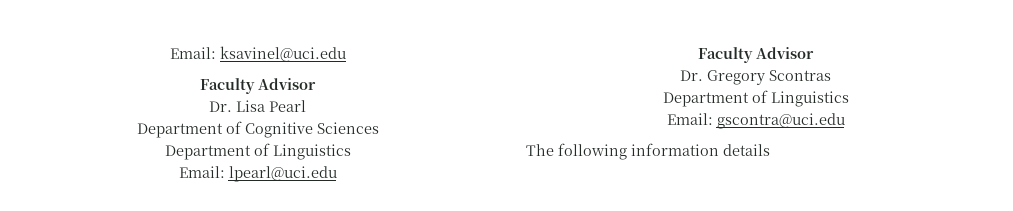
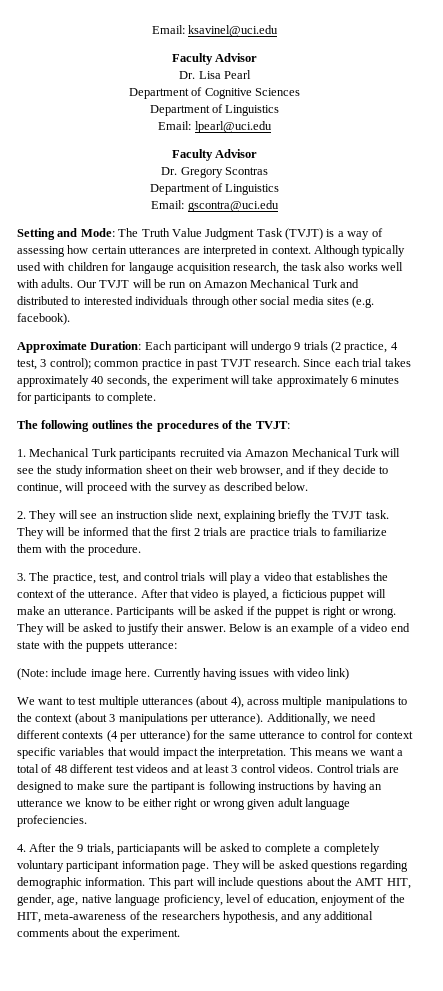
- The following information details
+ Setting and Mode: The Truth Value Judgment Task (TVJT) is a way of assessing how certain utterances are interpreted in context. Although typically used with children for langauge acquisition research, the task also works well with adults. Our TVJT will be run on Amazon Mechanical Turk and distributed to interested individuals through other social media sites (e.g. facebook).
+ Approximate Duration: Each participant will undergo 9 trials (2 practice, 4 test, 3 control); common practice in past TVJT research. Since each trial takes approximately 40 seconds, the experiment will take approximately 6 minutes for participants to complete.
+ The following outlines the procedures of the TVJT:
+ 1. Mechanical Turk participants recruited via Amazon Mechanical Turk will see the study information sheet on their web browser, and if they decide to continue, will proceed with the survey as described below.
+ 2. They will see an instruction slide next, explaining briefly the TVJT task. They will be informed that the first 2 trials are practice trials to familiarize them with the procedure.
+ 3. The practice, test, and control trials will play a video that establishes the context of the utterance. After that video is played, a ficticious puppet will make an utterance. Participants will be asked if the puppet is right or wrong. They will be asked to justify their answer. Below is an example of a video end state with the puppets utterance:
+ (Note: include image here. Currently having issues with video link)
+ We want to test multiple utterances (about 4), across multiple manipulations to the context (about 3 manipulations per utterance). Additionally, we need different contexts (4 per utterance) for the same utterance to control for context specific variables that would impact the interpretation. This means we want a total of 48 different test videos and at least 3 control videos. Control trials are designed to make sure the partipant is following instructions by having an utterance we know to be either right or wrong given adult language profeciencies.
+ 4. After the 9 trials, particiapants will be asked to complete a completely voluntary participant information page. They will be asked questions regarding demographic information. This part will include questions about the AMT HIT, gender, age, native language proficiency, level of education, enjoyment of the HIT, meta-awareness of the researchers hypothesis, and any additional comments about the experiment.

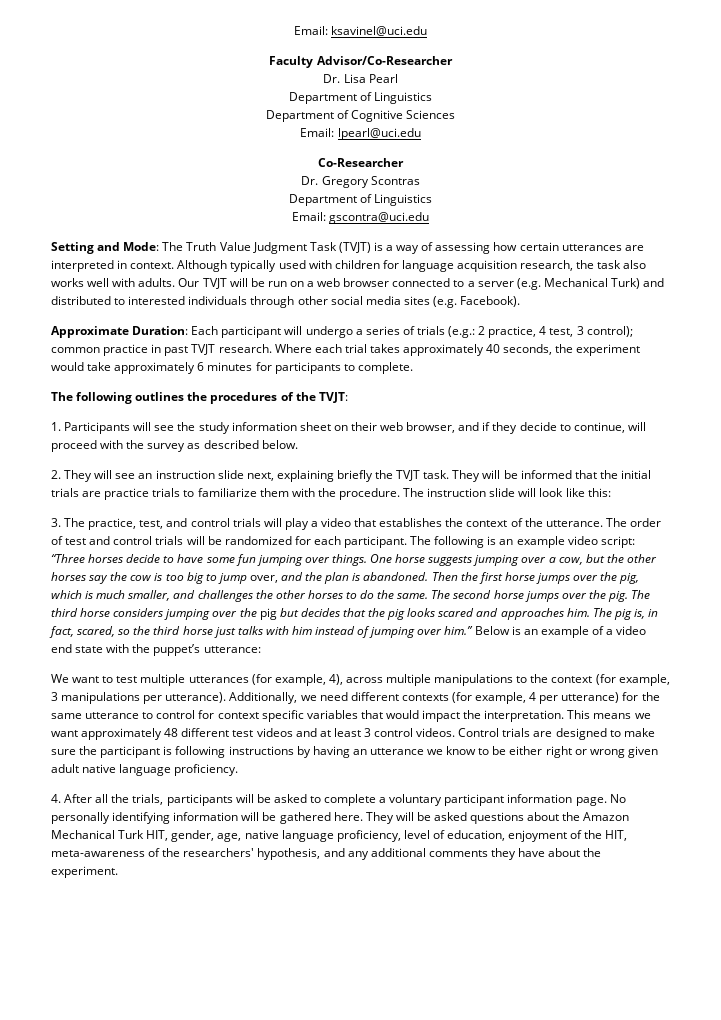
  Email: ksavinel@uci.edu
- Faculty Advisor
+ Faculty Advisor/Co-Researcher
  Dr. Lisa Pearl
+ Department of Linguistics
  Department of Cognitive Sciences
- Department of Linguistics
  Email: lpearl@uci.edu
- Faculty Advisor
+ Co-Researcher
- Although typically used with children for langauge acquisition research, the task also works well with adults.
+ Although typically used with children for language acquisition research, the task also works well with adults.
- Our TVJT will be run on Amazon Mechanical Turk and distributed to interested individuals through other social media sites (e.g. facebook).
+ Our TVJT will be run on a web browser connected to a server (e.g. Mechanical Turk) and distributed to interested individuals through other social media sites (e.g. Facebook).
- Approximate Duration: Each participant will undergo 9 trials (2 practice, 4 test, 3 control); common practice in past TVJT research.
+ Approximate Duration: Each participant will undergo a series of trials (e.g.: 2 practice, 4 test, 3 control); common practice in past TVJT research.
- Since each trial takes approximately 40 seconds, the experiment will take approximately 6 minutes for participants to complete.
+ Where each trial takes approximately 40 seconds, the experiment would take approximately 6 minutes for participants to complete.
- 1. Mechanical Turk participants recruited via Amazon Mechanical Turk will see the study information sheet on their web browser, and if they decide to continue, will proceed with the survey as described below.
+ 1. Participants will see the study information sheet on their web browser, and if they decide to continue, will proceed with the survey as described below.
- They will be informed that the first 2 trials are practice trials to familiarize them with the procedure.
+ They will be informed that the initial trials are practice trials to familiarize them with the procedure. The instruction slide will look like this:
- After that video is played, a ficticious puppet will make an utterance. Participants will be asked if the puppet is right or wrong. They will be asked to justify their answer.
+ The order of test and control trials will be randomized for each participant. The following is an example video script: “Three horses decide to have some fun jumping over things. One horse suggests jumping over a cow, but the other horses say the cow is too big to jump over, and the plan is abandoned. Then the first horse jumps over the pig, which is much smaller, and challenges the other horses to do the same. The second horse jumps over the pig. The third horse considers jumping over the pig but decides that the pig looks scared and approaches him. The pig is, in fact, scared, so the third horse just talks with him instead of jumping over him.”
- Below is an example of a video end state with the puppets utterance:
+ Below is an example of a video end state with the puppet’s utterance:
- (Note: include image here. Currently having issues with video link)
- We want to test multiple utterances (about 4), across multiple manipulations to the context (about 3 manipulations per utterance).
+ We want to test multiple utterances (for example, 4), across multiple manipulations to the context (for example, 3 manipulations per utterance).
- Additionally, we need different contexts (4 per utterance) for the same utterance to control for context specific variables that would impact the interpretation.
+ Additionally, we need different contexts (for example, 4 per utterance) for the same utterance to control for context specific variables that would impact the interpretation.
- This means we want a total of 48 different test videos and at least 3 control videos.
+ This means we want approximately 48 different test videos and at least 3 control videos.
- Control trials are designed to make sure the partipant is following instructions by having an utterance we know to be either right or wrong given adult language profeciencies.
+ Control trials are designed to make sure the participant is following instructions by having an utterance we know to be either right or wrong given adult native language proficiency.
- 4. After the 9 trials, particiapants will be asked to complete a completely voluntary participant information page.
+ 4. After all the trials, participants will be asked to complete a voluntary participant information page.
+ No personally identifying information will be gathered here.
- They will be asked questions regarding demographic information. This part will include questions about the AMT HIT, gender, age, native language proficiency, level of education, enjoyment of the HIT, meta-awareness of the researchers hypothesis, and any additional comments about the experiment.
+ They will be asked questions about the Amazon Mechanical Turk HIT, gender, age, native language proficiency, level of education, enjoyment of the HIT, meta-awareness of the researchers' hypothesis, and any additional comments they have about the experiment.

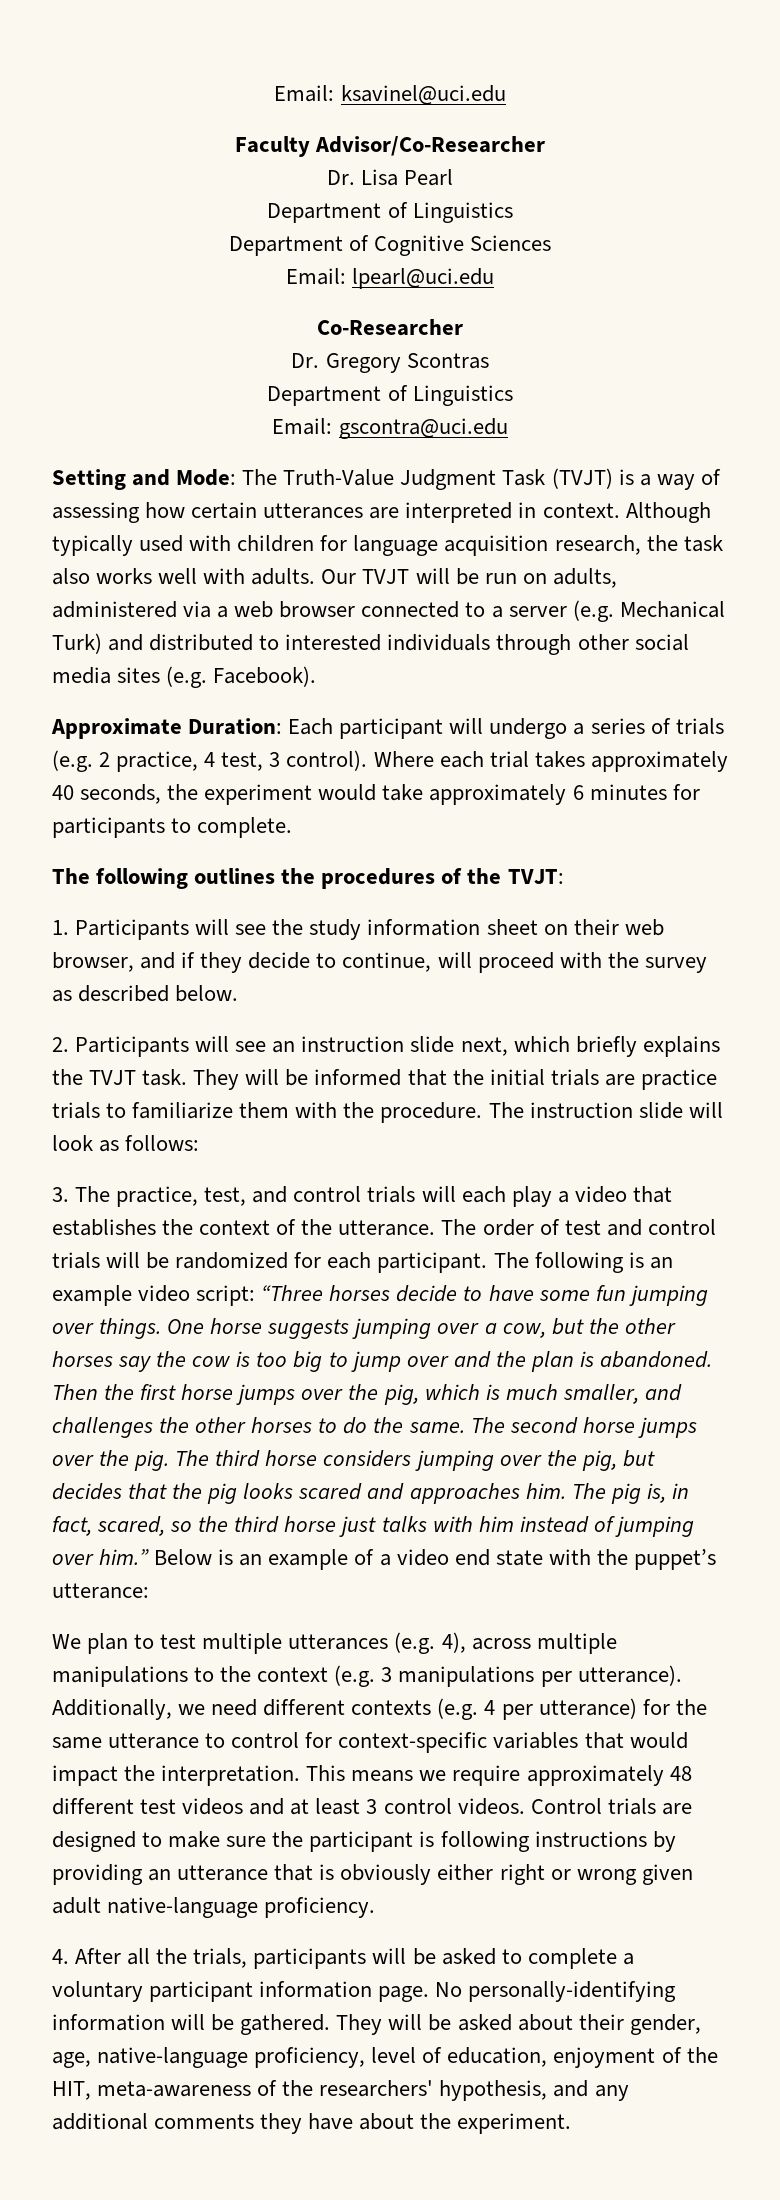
- Setting and Mode: The Truth Value Judgment Task (TVJT) is a way of assessing how certain utterances are interpreted in context.
+ Setting and Mode: The Truth-Value Judgment Task (TVJT) is a way of assessing how certain utterances are interpreted in context.
- Our TVJT will be run on a web browser connected to a server (e.g. Mechanical Turk) and distributed to interested individuals through other social media sites (e.g. Facebook).
+ Our TVJT will be run on adults, administered via a web browser connected to a server (e.g. Mechanical Turk) and distributed to interested individuals through other social media sites (e.g. Facebook).
- Approximate Duration: Each participant will undergo a series of trials (e.g.: 2 practice, 4 test, 3 control); common practice in past TVJT research.
+ Approximate Duration: Each participant will undergo a series of trials (e.g. 2 practice, 4 test, 3 control).
- 2. They will see an instruction slide next, explaining briefly the TVJT task.
+ 2. Participants will see an instruction slide next, which briefly explains the TVJT task.
- The instruction slide will look like this:
+ The instruction slide will look as follows:
- 3. The practice, test, and control trials will play a video that establishes the context of the utterance.
+ 3. The practice, test, and control trials will each play a video that establishes the context of the utterance.
- One horse suggests jumping over a cow, but the other horses say the cow is too big to jump over, and the plan is abandoned.
+ One horse suggests jumping over a cow, but the other horses say the cow is too big to jump over and the plan is abandoned.
- The third horse considers jumping over the pig but decides that the pig looks scared and approaches him.
+ The third horse considers jumping over the pig, but decides that the pig looks scared and approaches him.
- We want to test multiple utterances (for example, 4), across multiple manipulations to the context (for example, 3 manipulations per utterance).
+ We plan to test multiple utterances (e.g. 4), across multiple manipulations to the context (e.g. 3 manipulations per utterance).
- Additionally, we need different contexts (for example, 4 per utterance) for the same utterance to control for context specific variables that would impact the interpretation.
+ Additionally, we need different contexts (e.g. 4 per utterance) for the same utterance to control for context-specific variables that would impact the interpretation.
- This means we want approximately 48 different test videos and at least 3 control videos.
+ This means we require approximately 48 different test videos and at least 3 control videos.
- Control trials are designed to make sure the participant is following instructions by having an utterance we know to be either right or wrong given adult native language proficiency.
+ Control trials are designed to make sure the participant is following instructions by providing an utterance that is obviously either right or wrong given adult native-language proficiency.
- No personally identifying information will be gathered here.
+ No personally-identifying information will be gathered.
- They will be asked questions about the Amazon Mechanical Turk HIT, gender, age, native language proficiency, level of education, enjoyment of the HIT, meta-awareness of the researchers' hypothesis, and any additional comments they have about the experiment.
+ They will be asked about their gender, age, native-language proficiency, level of education, enjoyment of the HIT, meta-awareness of the researchers' hypothesis, and any additional comments they have about the experiment.

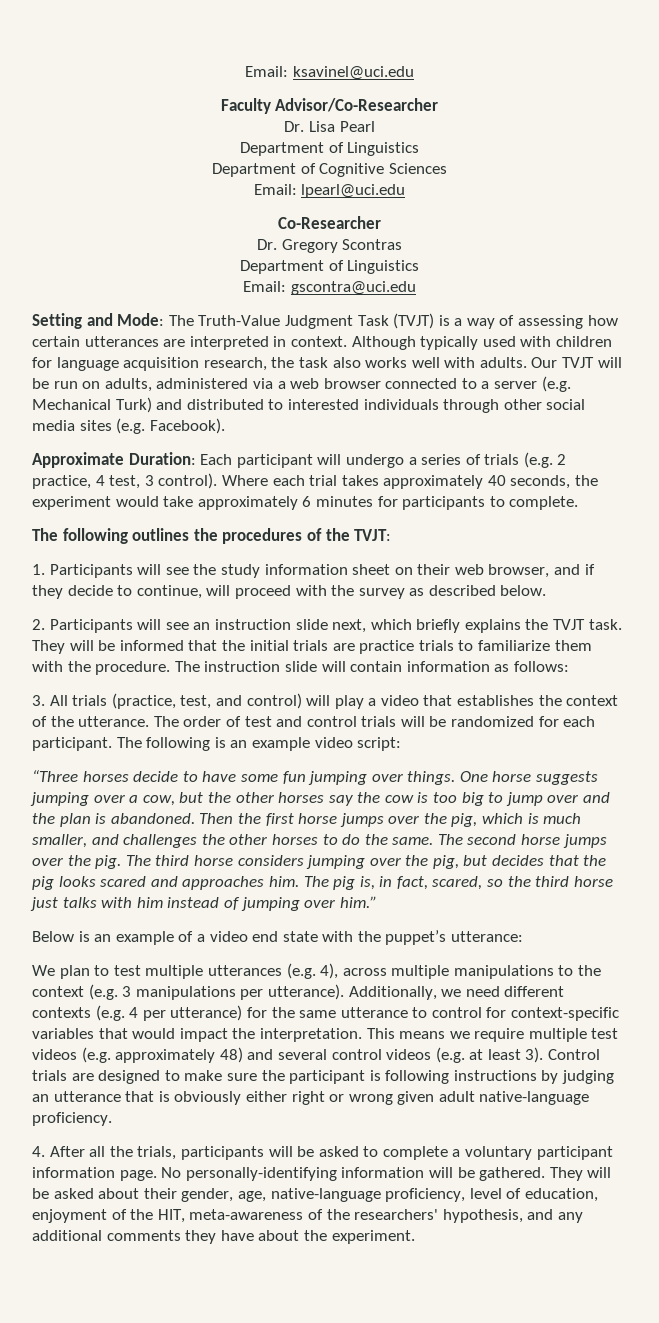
- The instruction slide will look as follows:
+ The instruction slide will contain information as follows:
- 3. The practice, test, and control trials will each play a video that establishes the context of the utterance.
+ 3. All trials (practice, test, and control) will play a video that establishes the context of the utterance.
- The following is an example video script: “Three horses decide to have some fun jumping over things.
+ The following is an example video script:
+ “Three horses decide to have some fun jumping over things.
- The pig is, in fact, scared, so the third horse just talks with him instead of jumping over him.” Below is an example of a video end state with the puppet’s utterance:
+ The pig is, in fact, scared, so the third horse just talks with him instead of jumping over him.”
+ Below is an example of a video end state with the puppet’s utterance:
- This means we require approximately 48 different test videos and at least 3 control videos.
+ This means we require multiple test videos (e.g. approximately 48) and several control videos (e.g. at least 3).
- Control trials are designed to make sure the participant is following instructions by providing an utterance that is obviously either right or wrong given adult native-language proficiency.
+ Control trials are designed to make sure the participant is following instructions by judging an utterance that is obviously either right or wrong given adult native-language proficiency.

